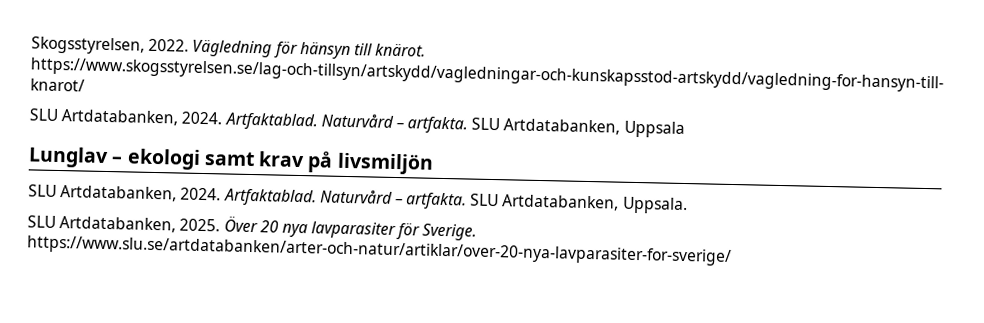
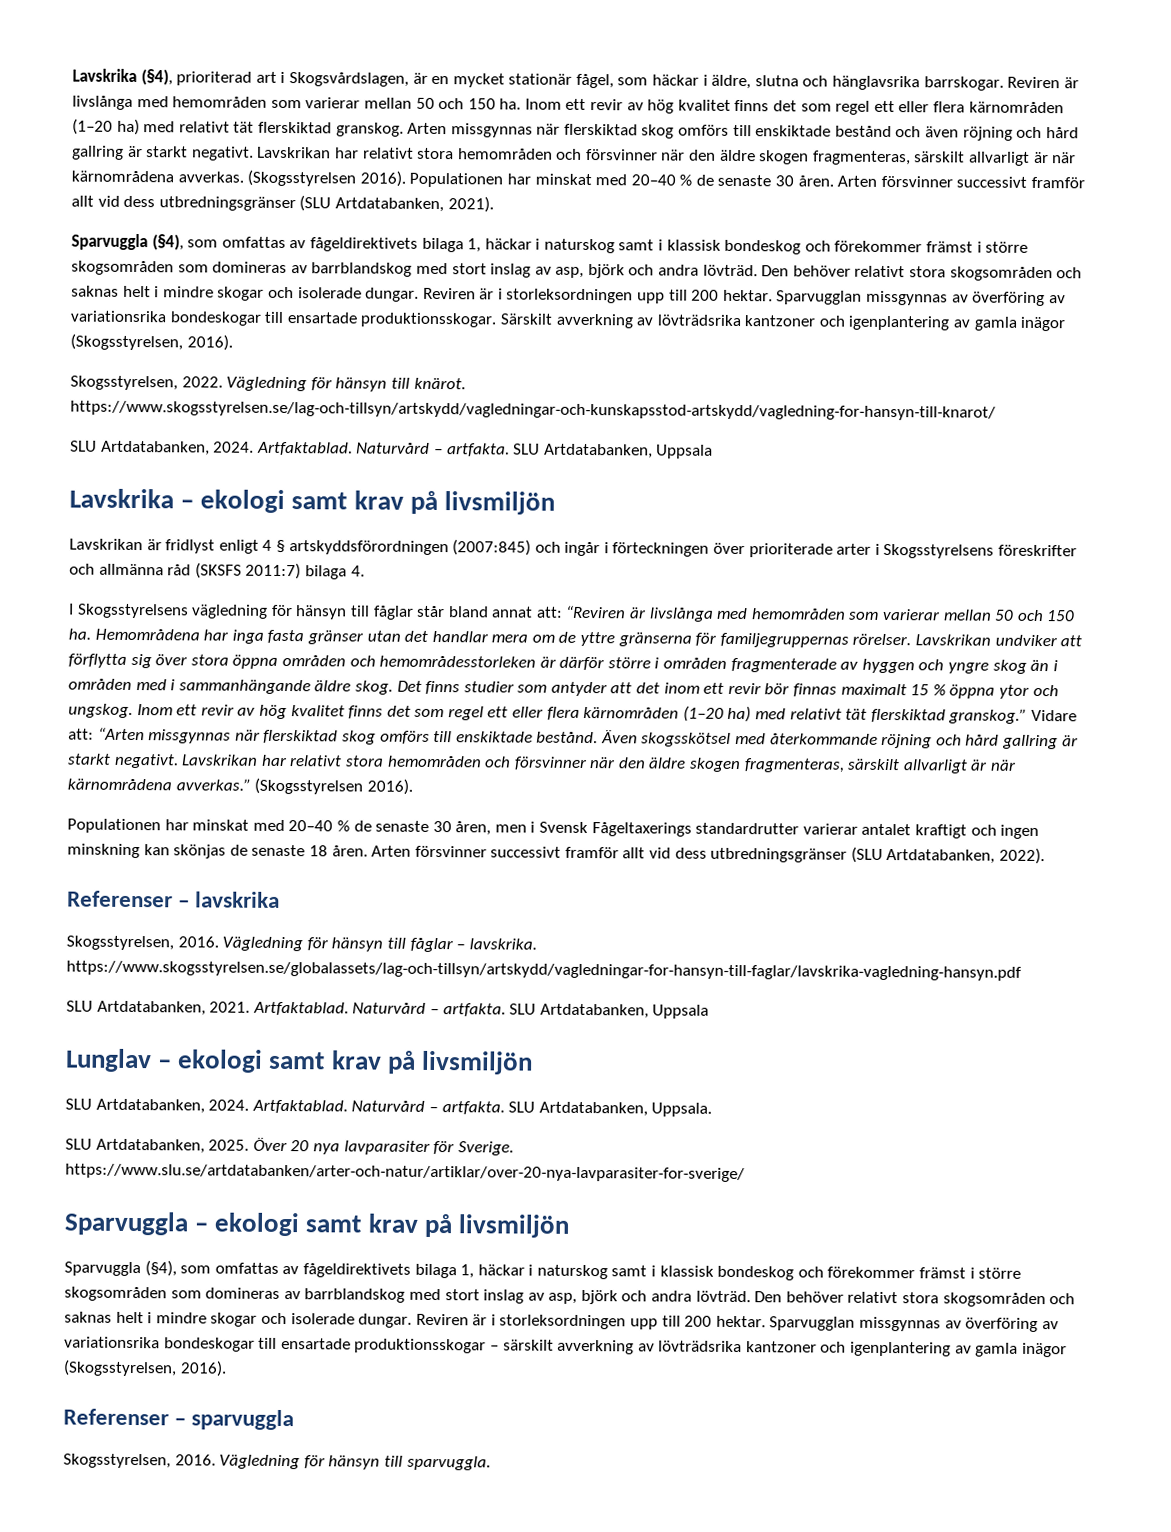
+ Lavskrika (§4), prioriterad art i Skogsvårdslagen, är en mycket stationär fågel, som häckar i äldre, slutna och hänglavsrika barrskogar. Reviren är livslånga med hemområden som varierar mellan 50 och 150 ha. Inom ett revir av hög kvalitet finns det som regel ett eller flera kärnområden (1–20 ha) med relativt tät flerskiktad granskog. Arten missgynnas när flerskiktad skog omförs till enskiktade bestånd och även röjning och hård gallring är starkt negativt. Lavskrikan har relativt stora hemområden och försvinner när den äldre skogen fragmenteras, särskilt allvarligt är när kärnområdena avverkas. (Skogsstyrelsen 2016). Populationen har minskat med 20–40 % de senaste 30 åren. Arten försvinner successivt framför allt vid dess utbredningsgränser (SLU Artdatabanken, 2021).
+ Sparvuggla (§4), som omfattas av fågeldirektivets bilaga 1, häckar i naturskog samt i klassisk bondeskog och förekommer främst i större skogsområden som domineras av barrblandskog med stort inslag av asp, björk och andra lövträd. Den behöver relativt stora skogsområden och saknas helt i mindre skogar och isolerade dungar. Reviren är i storleksordningen upp till 200 hektar. Sparvugglan missgynnas av överföring av variationsrika bondeskogar till ensartade produktionsskogar. Särskilt avverkning av lövträdsrika kantzoner och igenplantering av gamla inägor (Skogsstyrelsen, 2016).
+ Lavskrika – ekologi samt krav på livsmiljön
+ Lavskrikan är fridlyst enligt 4 § artskyddsförordningen (2007:845) och ingår i förteckningen över prioriterade arter i Skogsstyrelsens föreskrifter och allmänna råd (SKSFS 2011:7) bilaga 4.
+ I Skogsstyrelsens vägledning för hänsyn till fåglar står bland annat att: “Reviren är livslånga med hemområden som varierar mellan 50 och 150 ha. Hemområdena har inga fasta gränser utan det handlar mera om de yttre gränserna för familjegruppernas rörelser. Lavskrikan undviker att förflytta sig över stora öppna områden och hemområdesstorleken är därför större i områden fragmenterade av hyggen och yngre skog än i områden med i sammanhängande äldre skog. Det finns studier som antyder att det inom ett revir bör finnas maximalt 15 % öppna ytor och ungskog. Inom ett revir av hög kvalitet finns det som regel ett eller flera kärnområden (1–20 ha) med relativt tät flerskiktad granskog.” Vidare att: “Arten missgynnas när flerskiktad skog omförs till enskiktade bestånd. Även skogsskötsel med återkommande röjning och hård gallring är starkt negativt. Lavskrikan har relativt stora hemområden och försvinner när den äldre skogen fragmenteras, särskilt allvarligt är när kärnområdena avverkas.” (Skogsstyrelsen 2016).
+ Populationen har minskat med 20–40 % de senaste 30 åren, men i Svensk Fågeltaxerings standardrutter varierar antalet kraftigt och ingen minskning kan skönjas de senaste 18 åren. Arten försvinner successivt framför allt vid dess utbredningsgränser (SLU Artdatabanken, 2022).
+ Referenser – lavskrika
+ Skogsstyrelsen, 2016. Vägledning för hänsyn till fåglar – lavskrika. https://www.skogsstyrelsen.se/globalassets/lag-och-tillsyn/artskydd/vagledningar-for-hansyn-till-faglar/lavskrika-vagledning-hansyn.pdf
+ SLU Artdatabanken, 2021. Artfaktablad. Naturvård – artfakta. SLU Artdatabanken, Uppsala
+ Sparvuggla – ekologi samt krav på livsmiljön
+ Sparvuggla (§4), som omfattas av fågeldirektivets bilaga 1, häckar i naturskog samt i klassisk bondeskog och förekommer främst i större skogsområden som domineras av barrblandskog med stort inslag av asp, björk och andra lövträd. Den behöver relativt stora skogsområden och saknas helt i mindre skogar och isolerade dungar. Reviren är i storleksordningen upp till 200 hektar. Sparvugglan missgynnas av överföring av variationsrika bondeskogar till ensartade produktionsskogar – särskilt avverkning av lövträdsrika kantzoner och igenplantering av gamla inägor (Skogsstyrelsen, 2016).
+ Referenser – sparvuggla
+ Skogsstyrelsen, 2016. Vägledning för hänsyn till sparvuggla.

